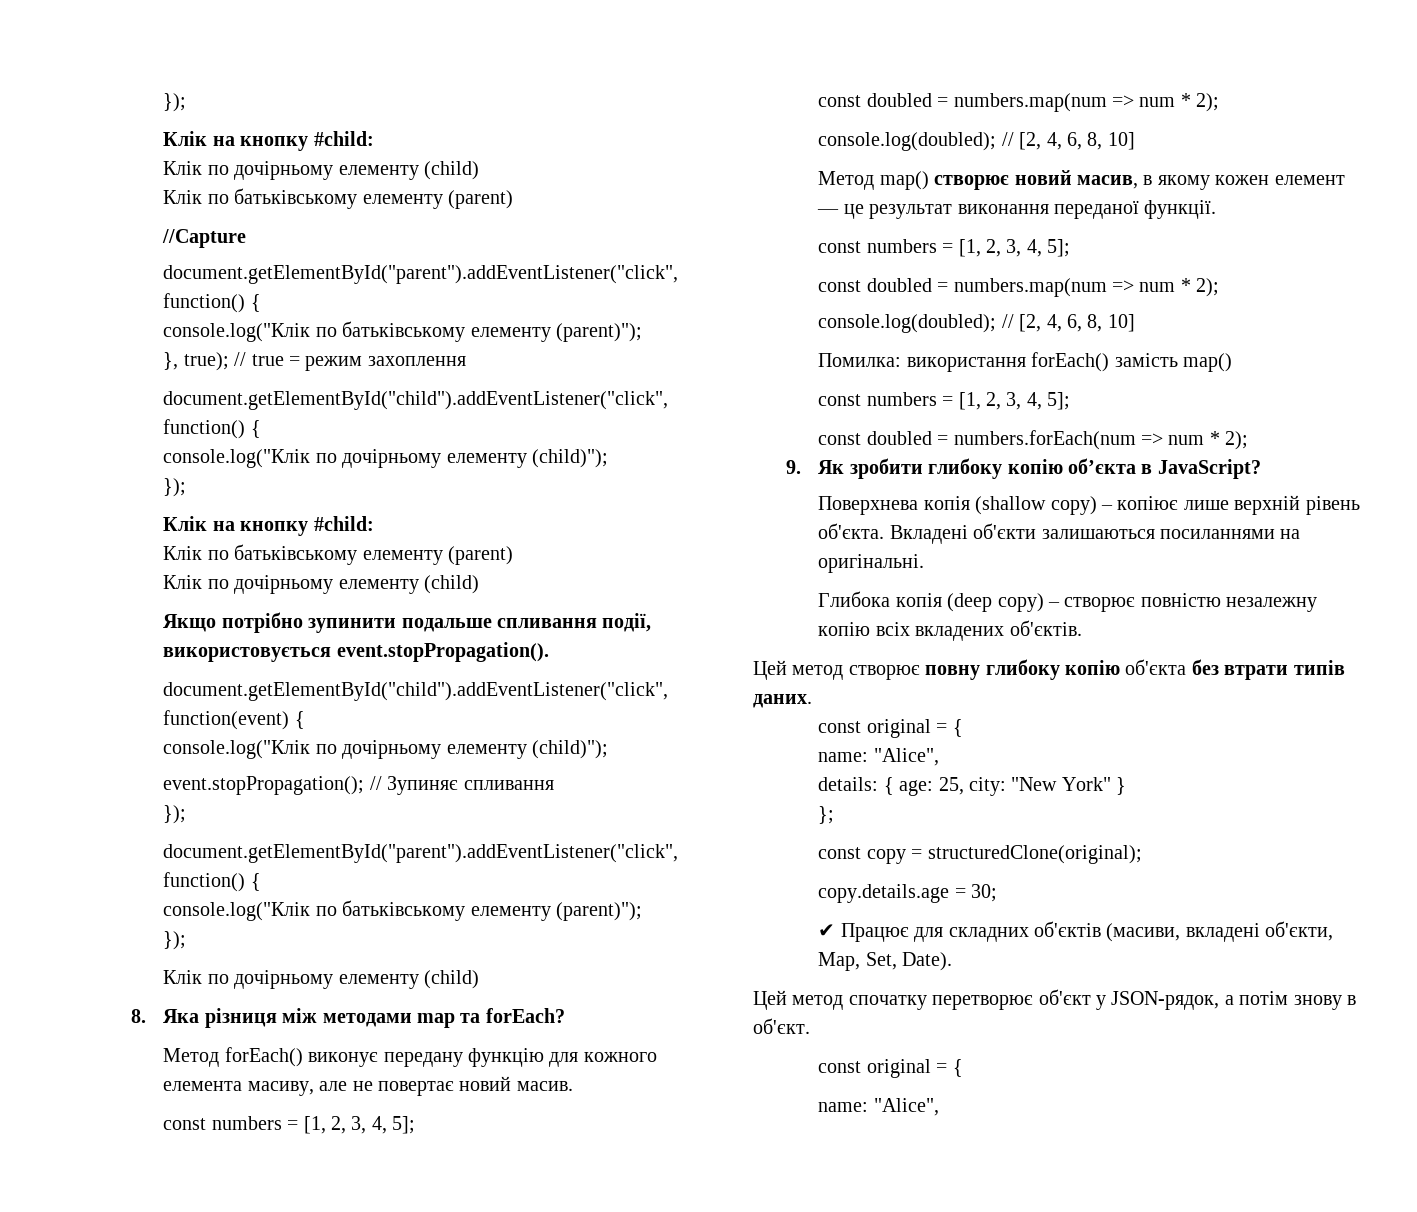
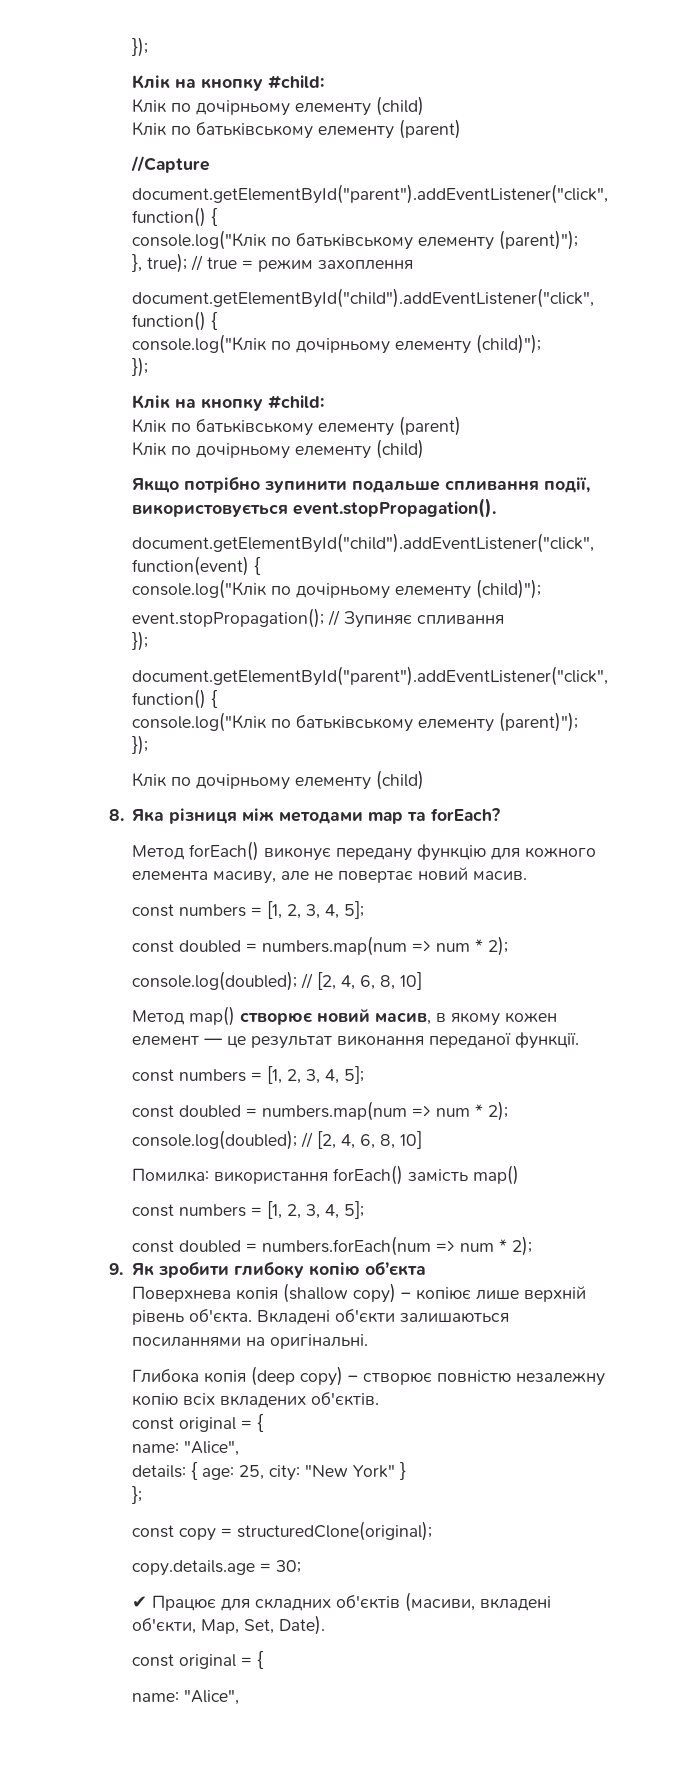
- 9. Як зробити глибоку копію об’єкта в JavaScript?
+ 9. Як зробити глибоку копію об’єкта
- Цей метод створює повну глибоку копію об'єкта без втрати типів даних.
- Цей метод спочатку перетворює об'єкт у JSON-рядок, а потім знову в об'єкт.

